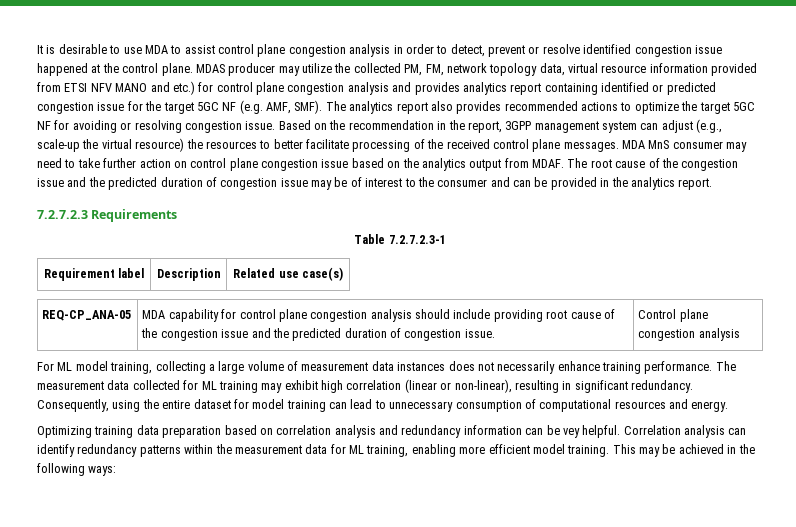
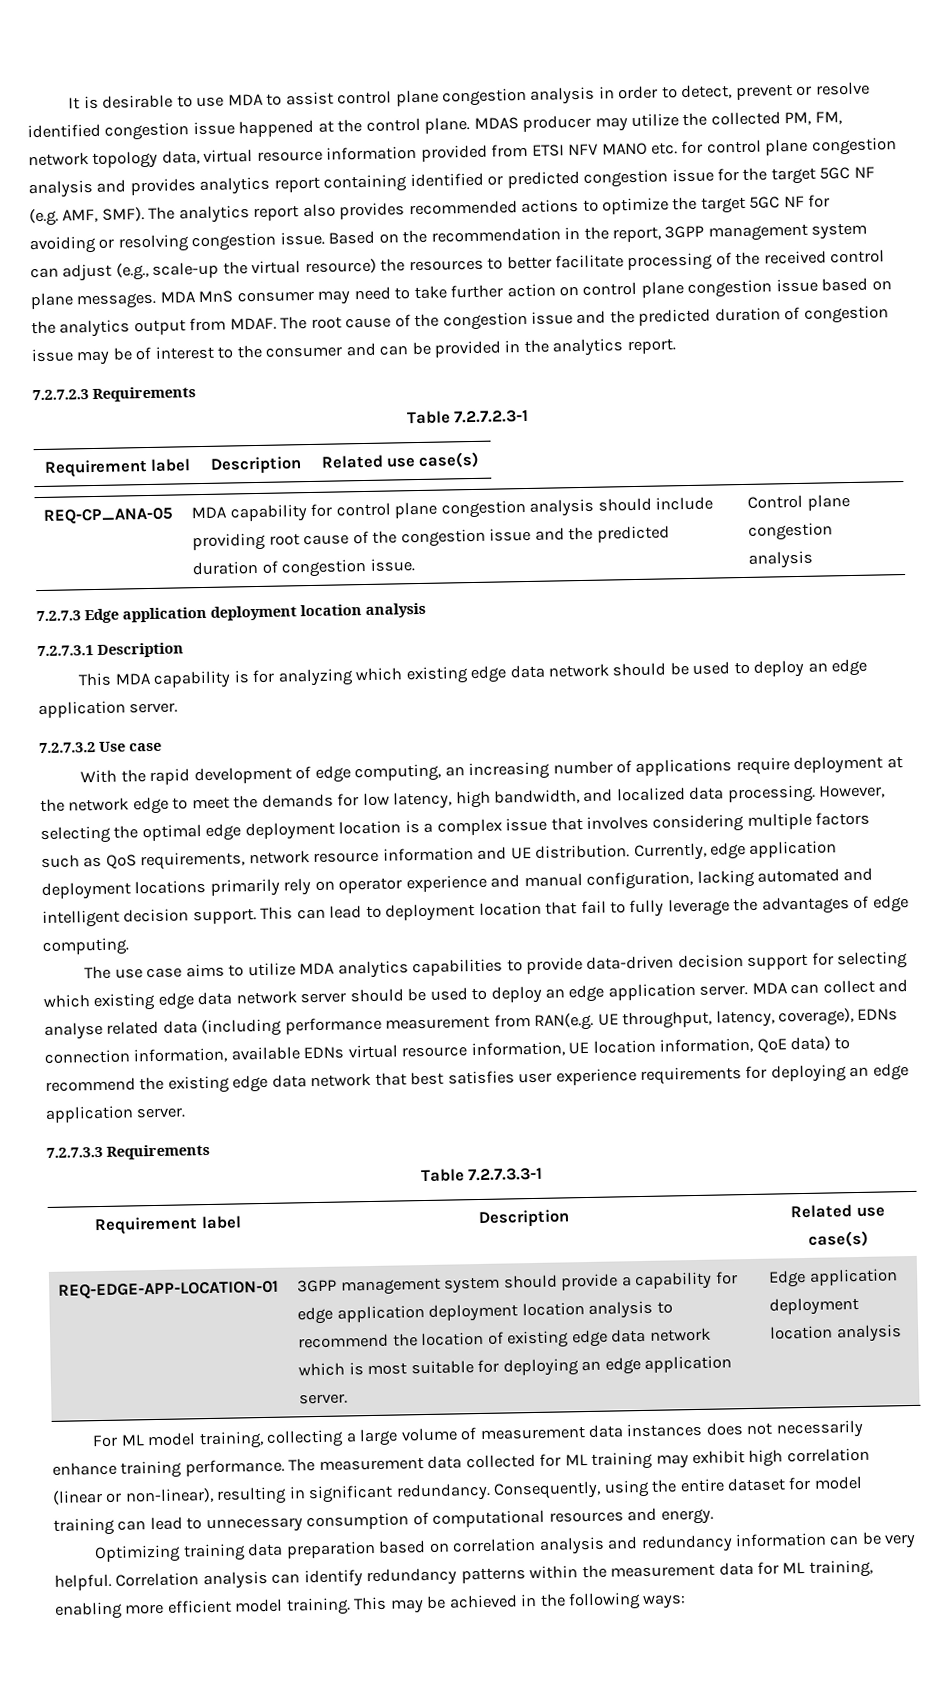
- MDAS producer may utilize the collected PM, FM, network topology data, virtual resource information provided from ETSI NFV MANO and etc.) for control plane congestion analysis and provides analytics report containing identified or predicted congestion issue for the target 5GC NF (e.g. AMF, SMF).
+ MDAS producer may utilize the collected PM, FM, network topology data, virtual resource information provided from ETSI NFV MANO etc. for control plane congestion analysis and provides analytics report containing identified or predicted congestion issue for the target 5GC NF (e.g. AMF, SMF).
+ 7.2.7.3 Edge application deployment location analysis
+ 7.2.7.3.1 Description
+ This MDA capability is for analyzing which existing edge data network should be used to deploy an edge application server.
+ 7.2.7.3.2 Use case
+ With the rapid development of edge computing, an increasing number of applications require deployment at the network edge to meet the demands for low latency, high bandwidth, and localized data processing. However, selecting the optimal edge deployment location is a complex issue that involves considering multiple factors such as QoS requirements, network resource information and UE distribution. Currently, edge application deployment locations primarily rely on operator experience and manual configuration, lacking automated and intelligent decision support. This can lead to deployment location that fail to fully leverage the advantages of edge computing.
+ The use case aims to utilize MDA analytics capabilities to provide data-driven decision support for selecting which existing edge data network server should be used to deploy an edge application server. MDA can collect and analyse related data (including performance measurement from RAN(e.g. UE throughput, latency, coverage), EDNs connection information, available EDNs virtual resource information, UE location information, QoE data) to recommend the existing edge data network that best satisfies user experience requirements for deploying an edge application server.
+ 7.2.7.3.3 Requirements
+ Table 7.2.7.3.3-1
+ Requirement label | Description | Related use case(s)
+ REQ-EDGE-APP-LOCATION-01 | 3GPP management system should provide a capability for edge application deployment location analysis to recommend the location of existing edge data network which is most suitable for deploying an edge application server. | Edge application deployment location analysis
- Optimizing training data preparation based on correlation analysis and redundancy information can be vey helpful.
+ Optimizing training data preparation based on correlation analysis and redundancy information can be very helpful.

